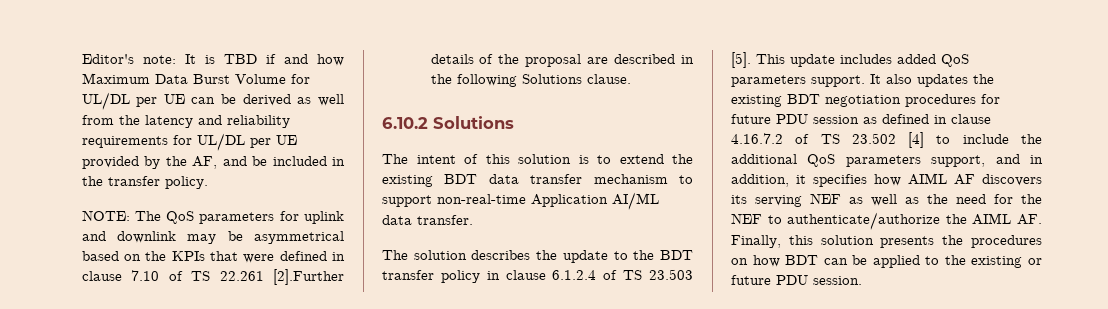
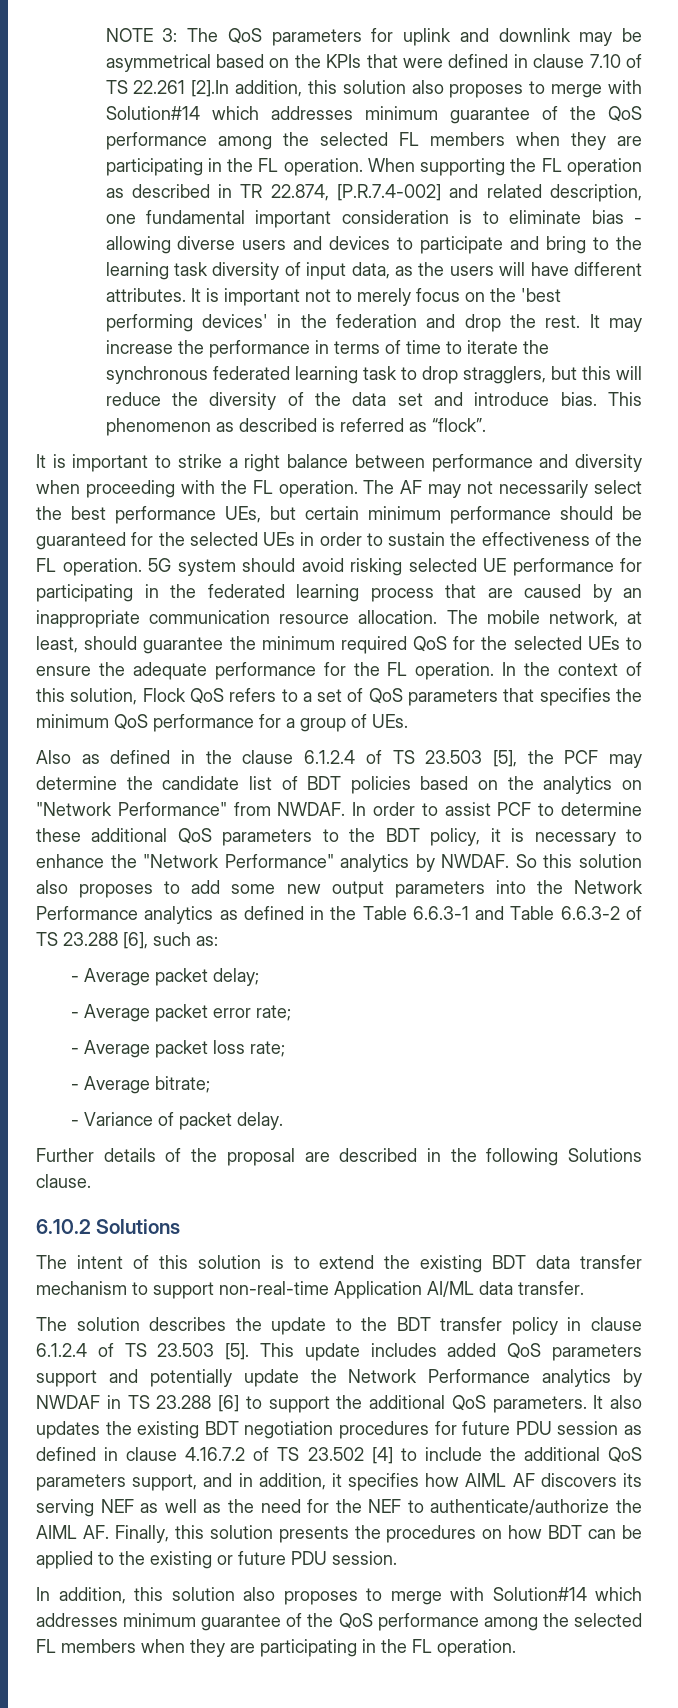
- Editor's note: It is TBD if and how Maximum Data Burst Volume for UL/DL per UE can be derived as well from the latency and reliability requirements for UL/DL per UE provided by the AF, and be included in the transfer policy.
- NOTE: The QoS parameters for uplink and downlink may be asymmetrical based on the KPIs that were defined in clause 7.10 of TS 22.261 [2].Further details of the proposal are described in the following Solutions clause.
+ NOTE 3: The QoS parameters for uplink and downlink may be asymmetrical based on the KPIs that were defined in clause 7.10 of TS 22.261 [2].In addition, this solution also proposes to merge with Solution#14 which addresses minimum guarantee of the QoS performance among the selected FL members when they are participating in the FL operation. When supporting the FL operation as described in TR 22.874, [P.R.7.4-002] and related description, one fundamental important consideration is to eliminate bias - allowing diverse users and devices to participate and bring to the learning task diversity of input data, as the users will have different attributes. It is important not to merely focus on the 'best performing devices' in the federation and drop the rest. It may increase the performance in terms of time to iterate the synchronous federated learning task to drop stragglers, but this will reduce the diversity of the data set and introduce bias. This phenomenon as described is referred as “flock”.
+ It is important to strike a right balance between performance and diversity when proceeding with the FL operation. The AF may not necessarily select the best performance UEs, but certain minimum performance should be guaranteed for the selected UEs in order to sustain the effectiveness of the FL operation. 5G system should avoid risking selected UE performance for participating in the federated learning process that are caused by an inappropriate communication resource allocation. The mobile network, at least, should guarantee the minimum required QoS for the selected UEs to ensure the adequate performance for the FL operation. In the context of this solution, Flock QoS refers to a set of QoS parameters that specifies the minimum QoS performance for a group of UEs.
+ Also as defined in the clause 6.1.2.4 of TS 23.503 [5], the PCF may determine the candidate list of BDT policies based on the analytics on "Network Performance" from NWDAF. In order to assist PCF to determine these additional QoS parameters to the BDT policy, it is necessary to enhance the "Network Performance" analytics by NWDAF. So this solution also proposes to add some new output parameters into the Network Performance analytics as defined in the Table 6.6.3-1 and Table 6.6.3-2 of TS 23.288 [6], such as:
+ - Average packet delay;
+ - Average packet error rate;
+ - Average packet loss rate;
+ - Average bitrate;
+ - Variance of packet delay.
+ Further details of the proposal are described in the following Solutions clause.
- This update includes added QoS parameters support.
+ This update includes added QoS parameters support and potentially update the Network Performance analytics by NWDAF in TS 23.288 [6] to support the additional QoS parameters.
+ In addition, this solution also proposes to merge with Solution#14 which addresses minimum guarantee of the QoS performance among the selected FL members when they are participating in the FL operation.

